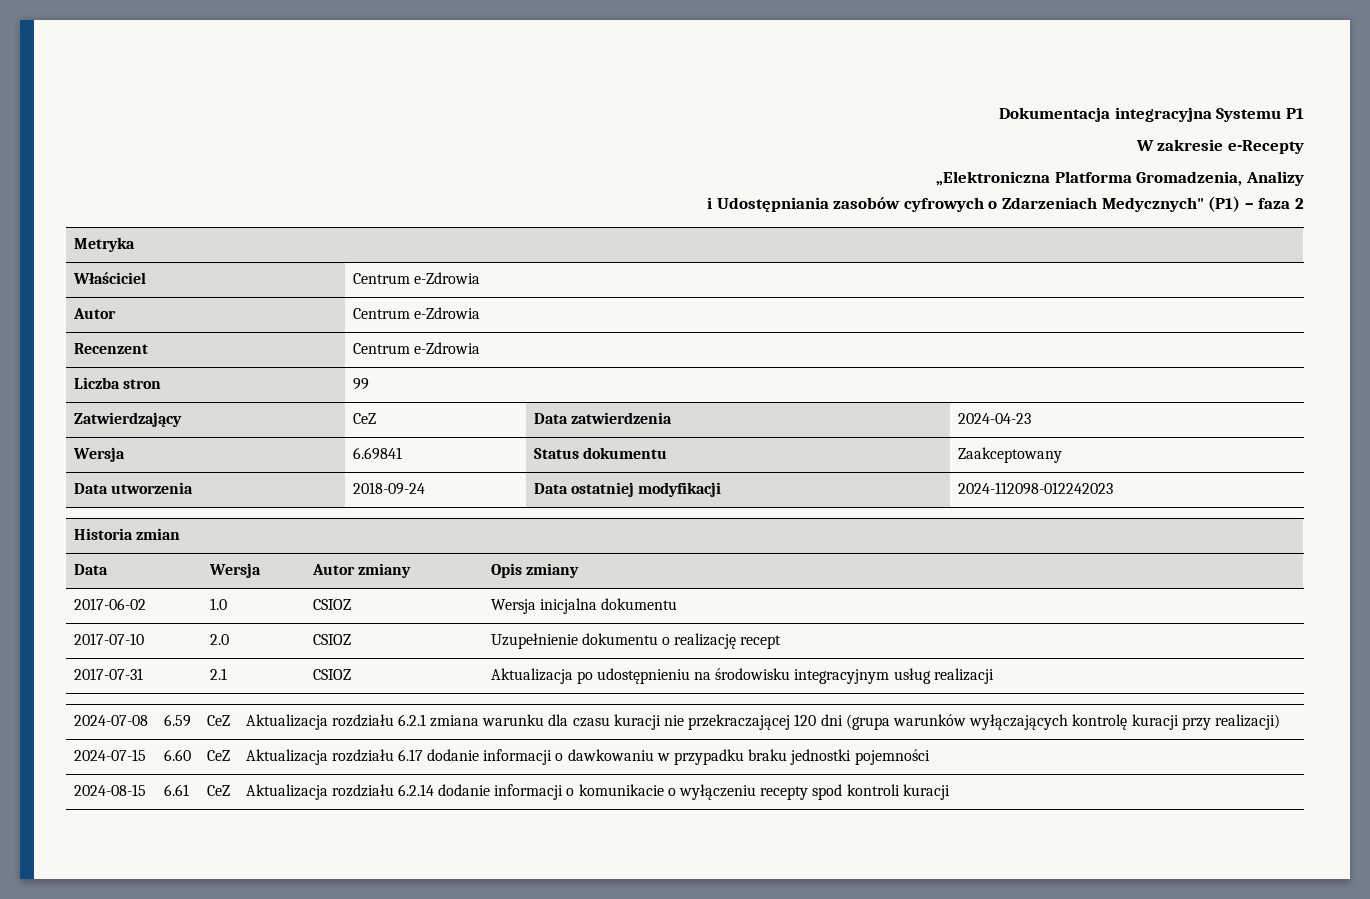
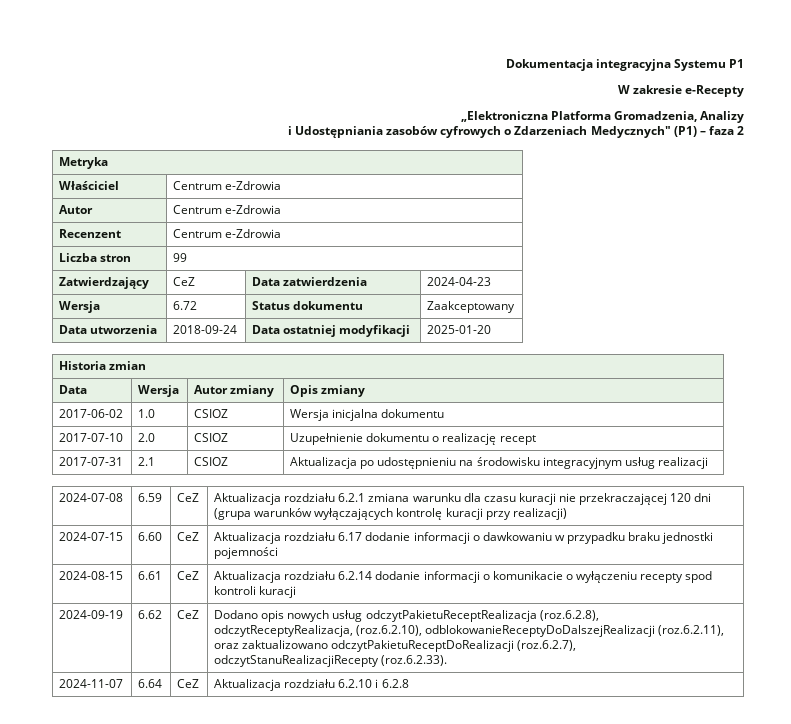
- Wersja | 6.69841 | Status dokumentu | Zaakceptowany
+ Wersja | 6.72 | Status dokumentu | Zaakceptowany
- Data utworzenia | 2018-09-24 | Data ostatniej modyfikacji | 2024-112098-012242023
+ Data utworzenia | 2018-09-24 | Data ostatniej modyfikacji | 2025-01-20
+ 2024-09-19 | 6.62 | CeZ | Dodano opis nowych usług odczytPakietuReceptRealizacja (roz.6.2.8), odczytReceptyRealizacja, (roz.6.2.10), odblokowanieReceptyDoDalszejRealizacji (roz.6.2.11), oraz zaktualizowano odczytPakietuReceptDoRealizacji (roz.6.2.7), odczytStanuRealizacjiRecepty (roz.6.2.33).
+ 2024-11-07 | 6.64 | CeZ | Aktualizacja rozdziału 6.2.10 i 6.2.8

